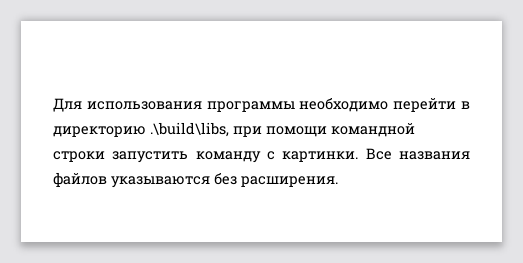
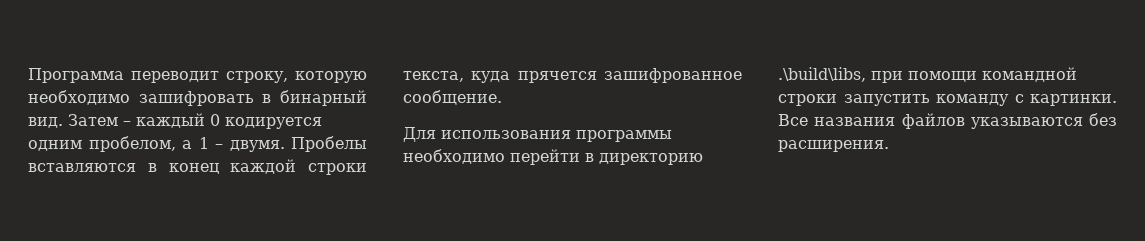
+ Программа переводит строку, которую необходимо зашифровать в бинарный вид. Затем – каждый 0 кодируется одним пробелом, а 1 – двумя. Пробелы вставляются в конец каждой строки текста, куда прячется зашифрованное сообщение.

